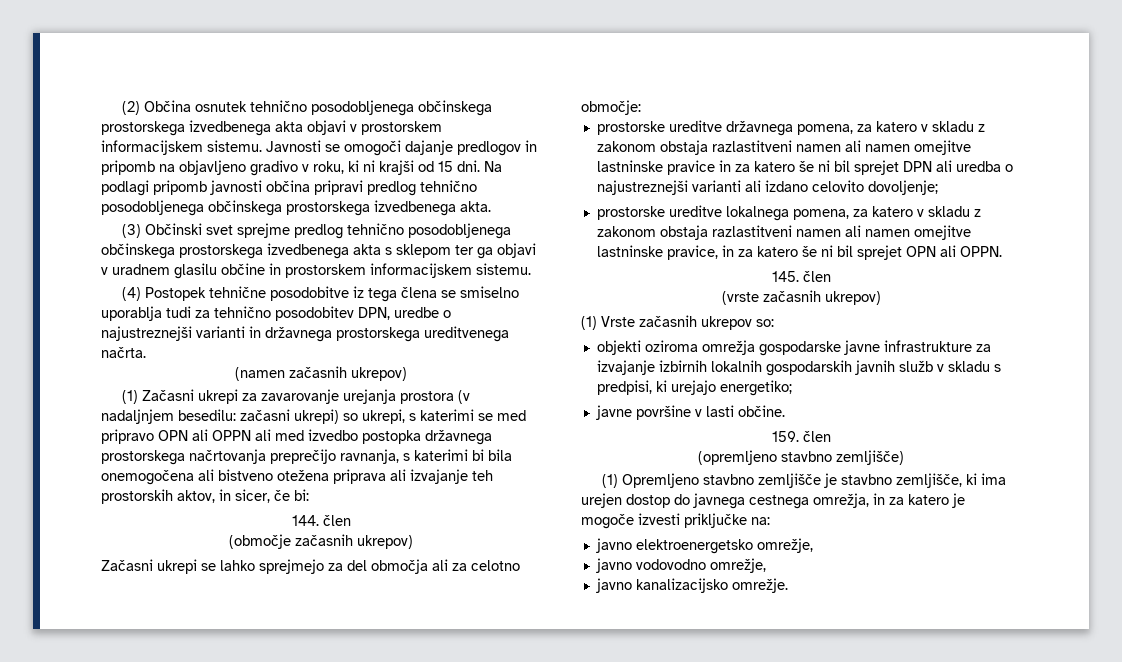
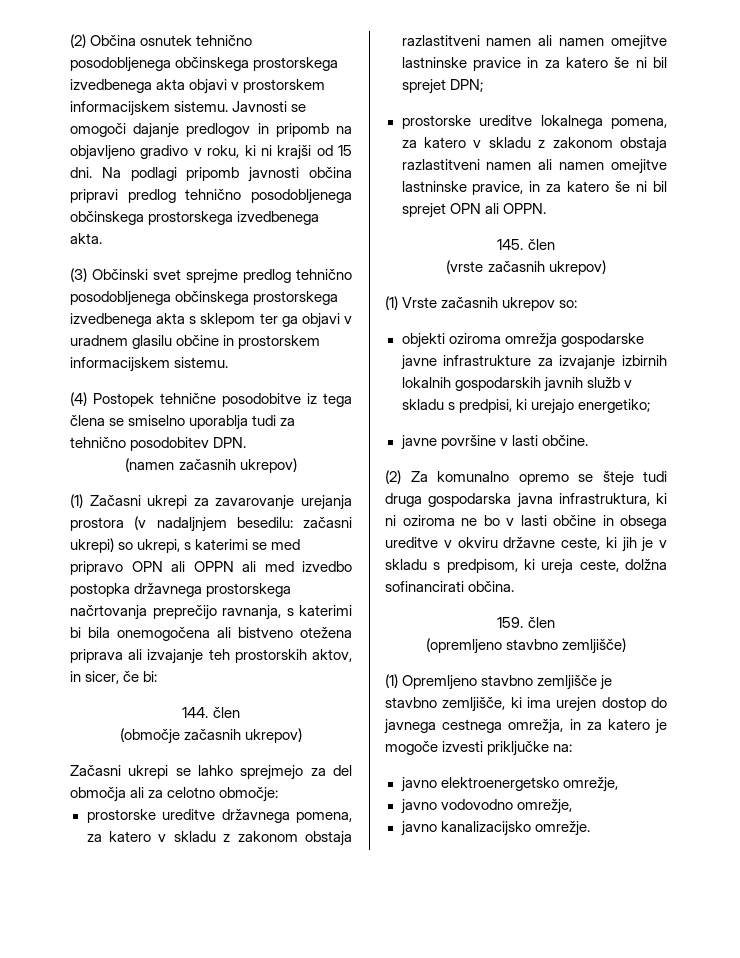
- (4) Postopek tehnične posodobitve iz tega člena se smiselno uporablja tudi za tehnično posodobitev DPN, uredbe o najustreznejši varianti in državnega prostorskega ureditvenega načrta.
+ (4) Postopek tehnične posodobitve iz tega člena se smiselno uporablja tudi za tehnično posodobitev DPN.
- prostorske ureditve državnega pomena, za katero v skladu z zakonom obstaja razlastitveni namen ali namen omejitve lastninske pravice in za katero še ni bil sprejet DPN ali uredba o najustreznejši varianti ali izdano celovito dovoljenje;
+ prostorske ureditve državnega pomena, za katero v skladu z zakonom obstaja razlastitveni namen ali namen omejitve lastninske pravice in za katero še ni bil sprejet DPN;
+ (2) Za komunalno opremo se šteje tudi druga gospodarska javna infrastruktura, ki ni oziroma ne bo v lasti občine in obsega ureditve v okviru državne ceste, ki jih je v skladu s predpisom, ki ureja ceste, dolžna sofinancirati občina.

